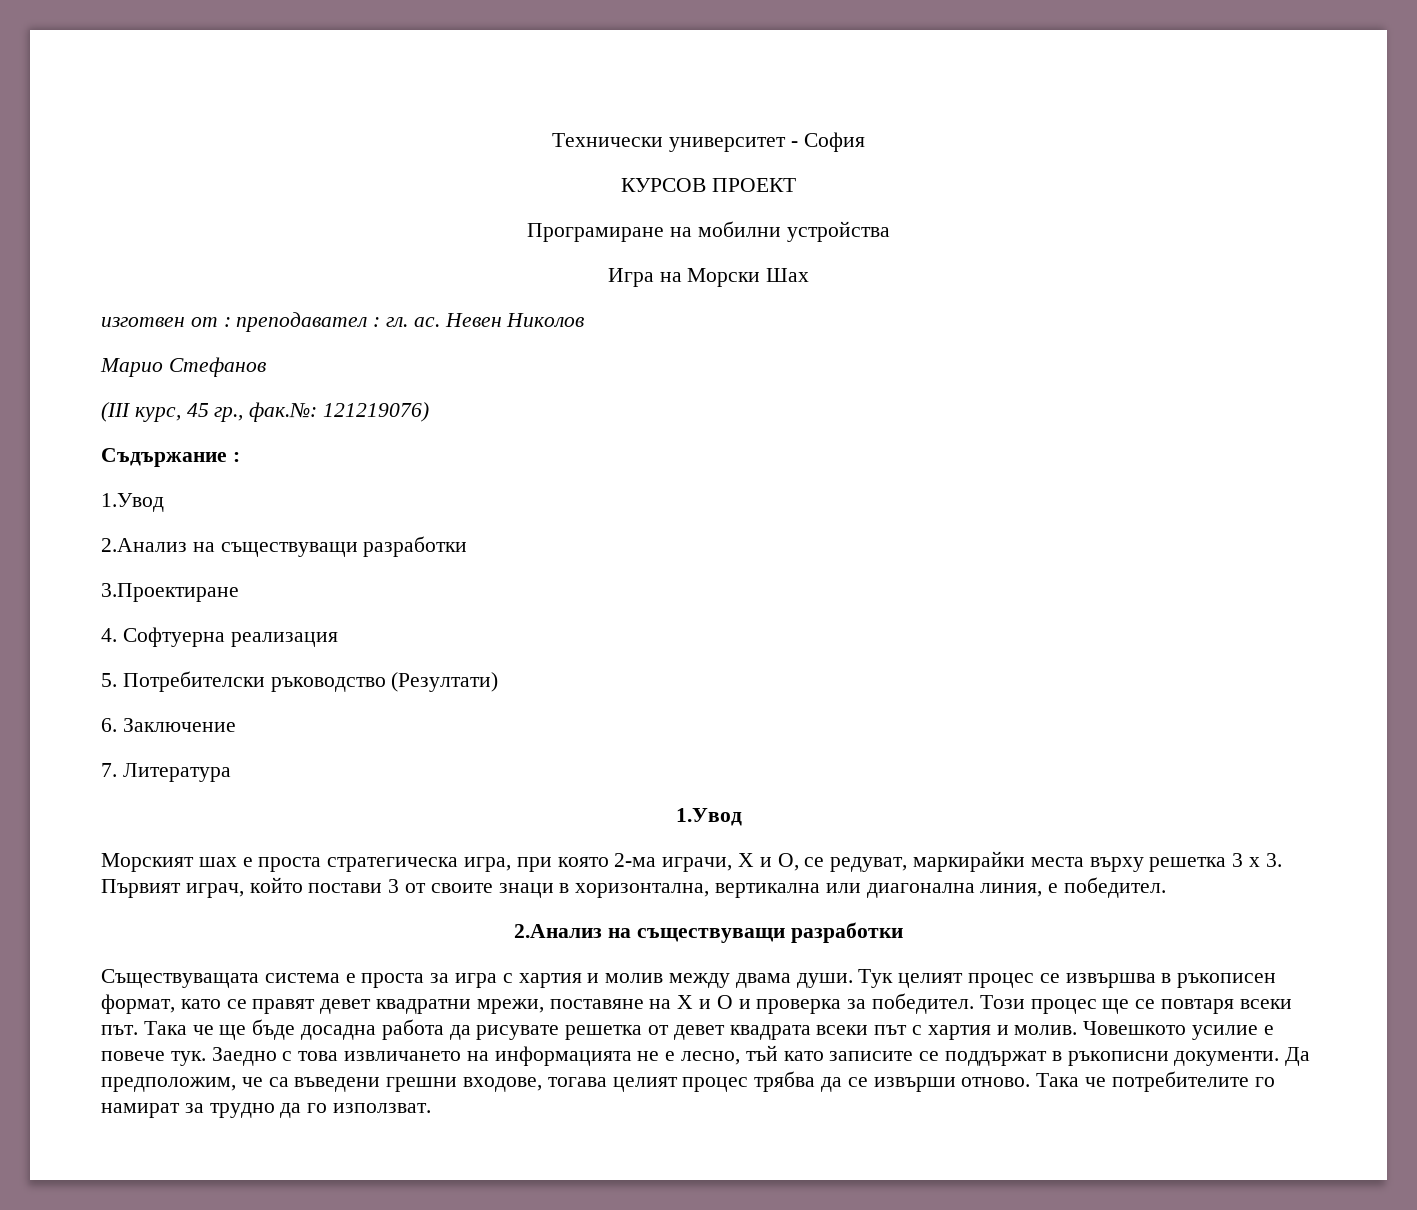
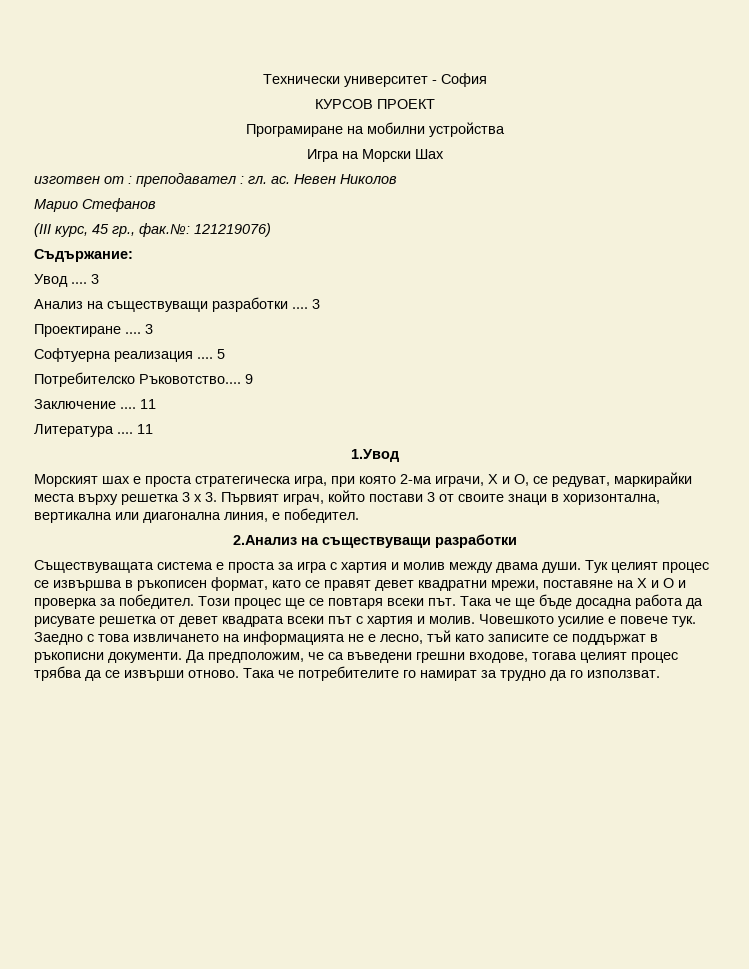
- Съдържание :
- 1.Увод
- 2.Анализ на съществуващи разработки
- 3.Проектиране
- 4. Софтуерна реализация
- 5. Потребителски ръководство (Резултати)
- 6. Заключение
- 7. Литература
+ Съдържание:
+ Увод .... 3
+ Анализ на съществуващи разработки .... 3
+ Проектиране .... 3
+ Софтуерна реализация .... 5
+ Потребителско Ръковотство.... 9
+ Заключение .... 11
+ Литература .... 11

